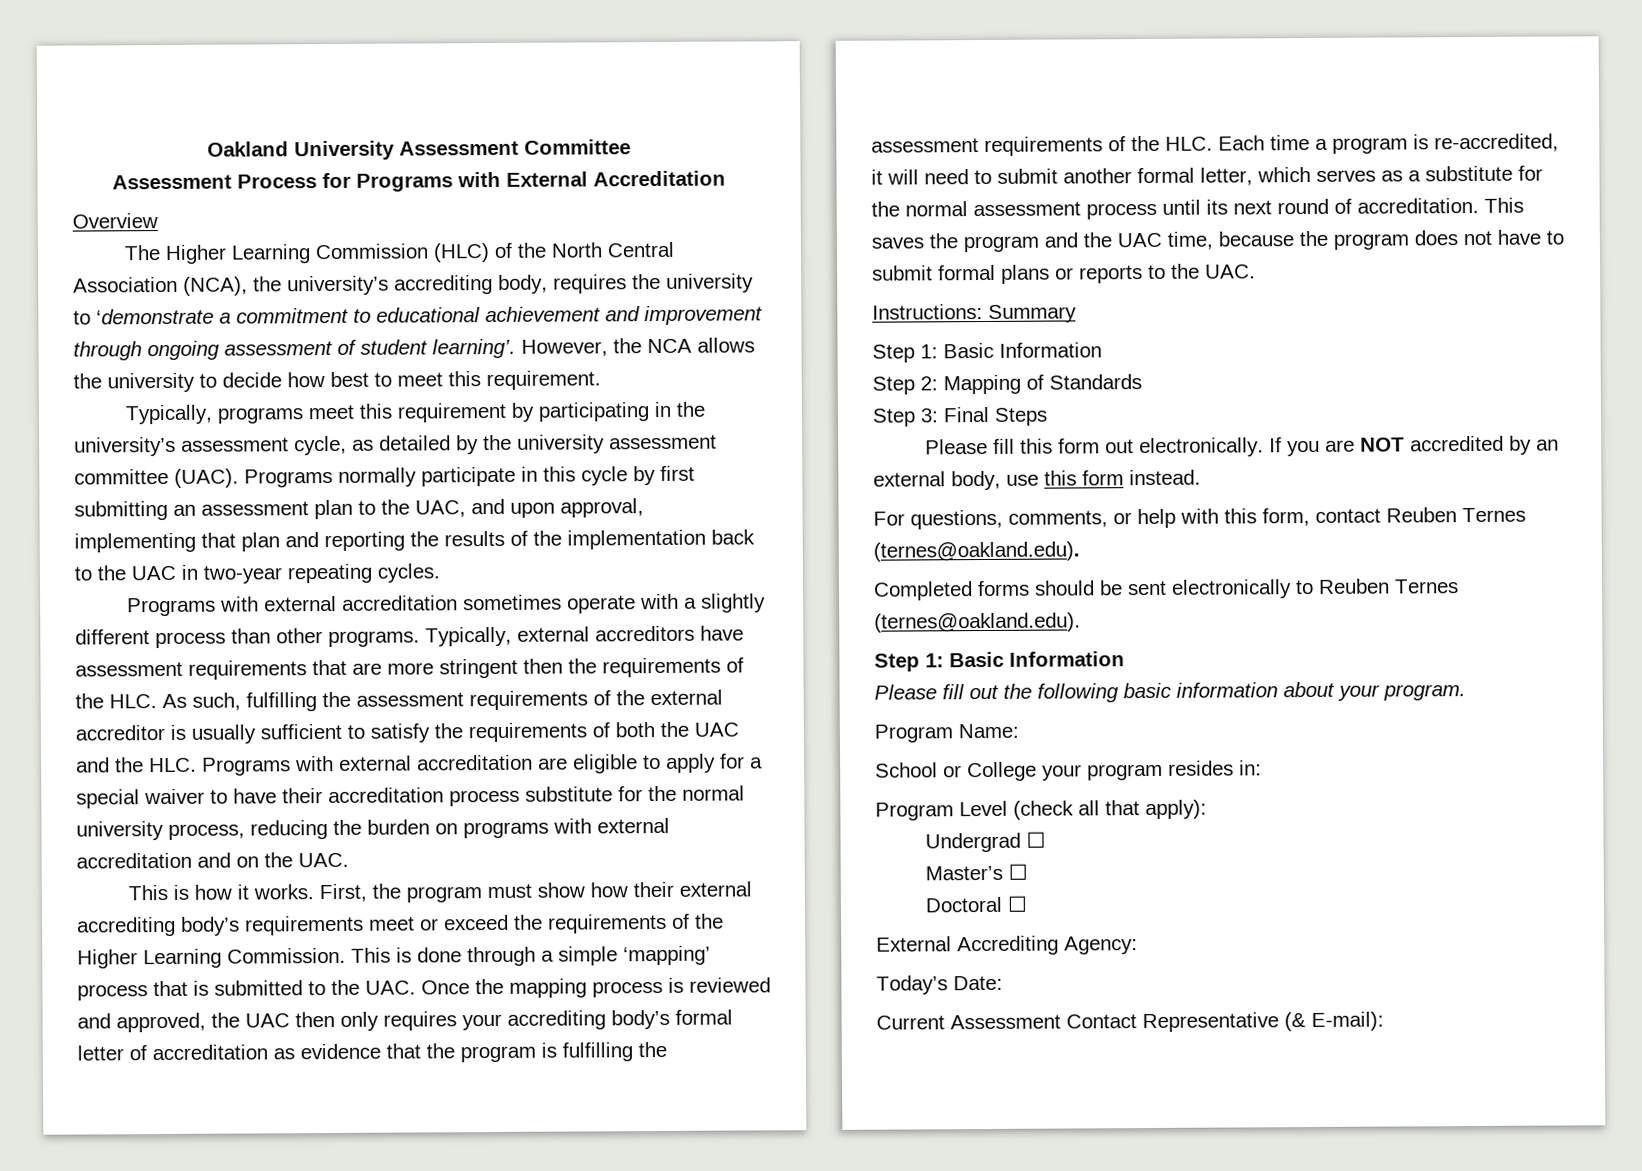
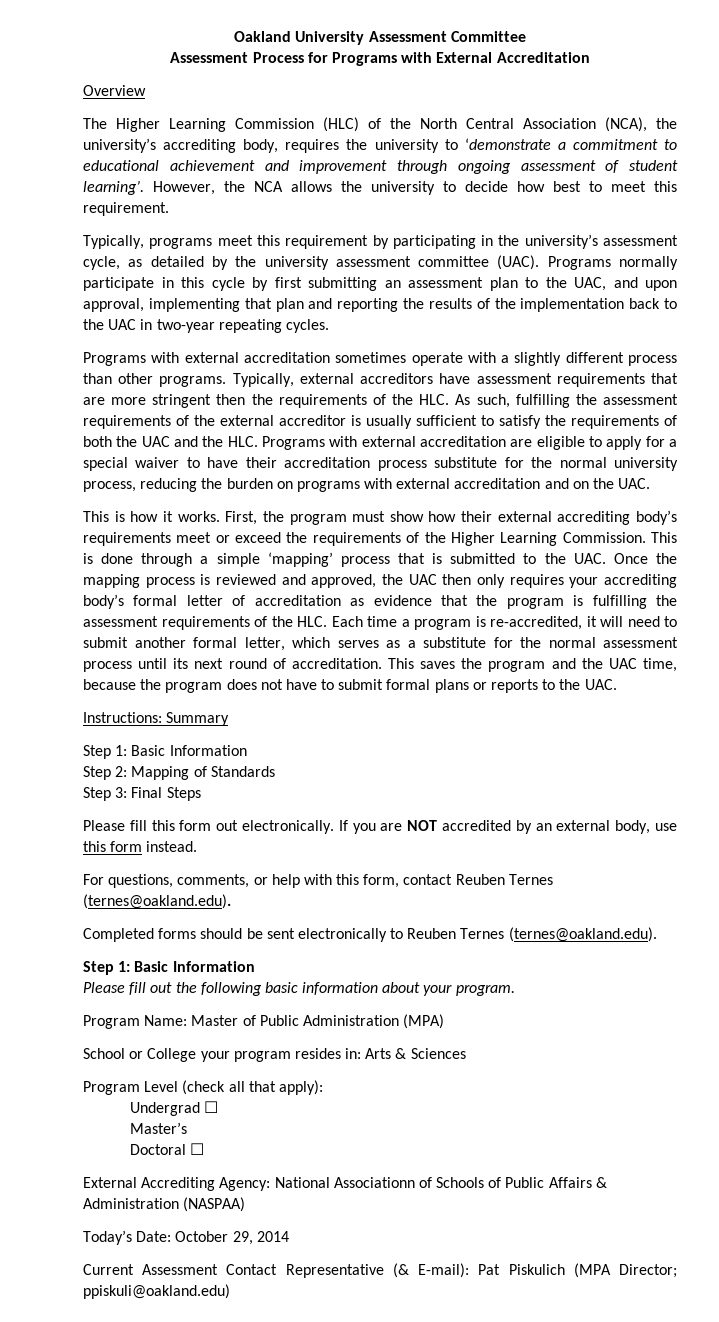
- Program Name:
+ Program Name: Master of Public Administration (MPA)
- School or College your program resides in:
+ School or College your program resides in: Arts & Sciences
- Master’s ☐
+ Master’s
- External Accrediting Agency:
+ External Accrediting Agency: National Associationn of Schools of Public Affairs & Administration (NASPAA)
- Today’s Date:
+ Today’s Date: October 29, 2014
- Current Assessment Contact Representative (& E-mail):
+ Current Assessment Contact Representative (& E-mail): Pat Piskulich (MPA Director; ppiskuli@oakland.edu)

